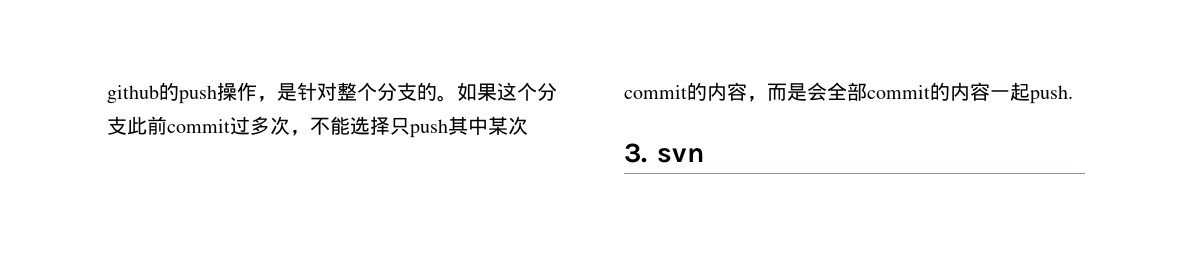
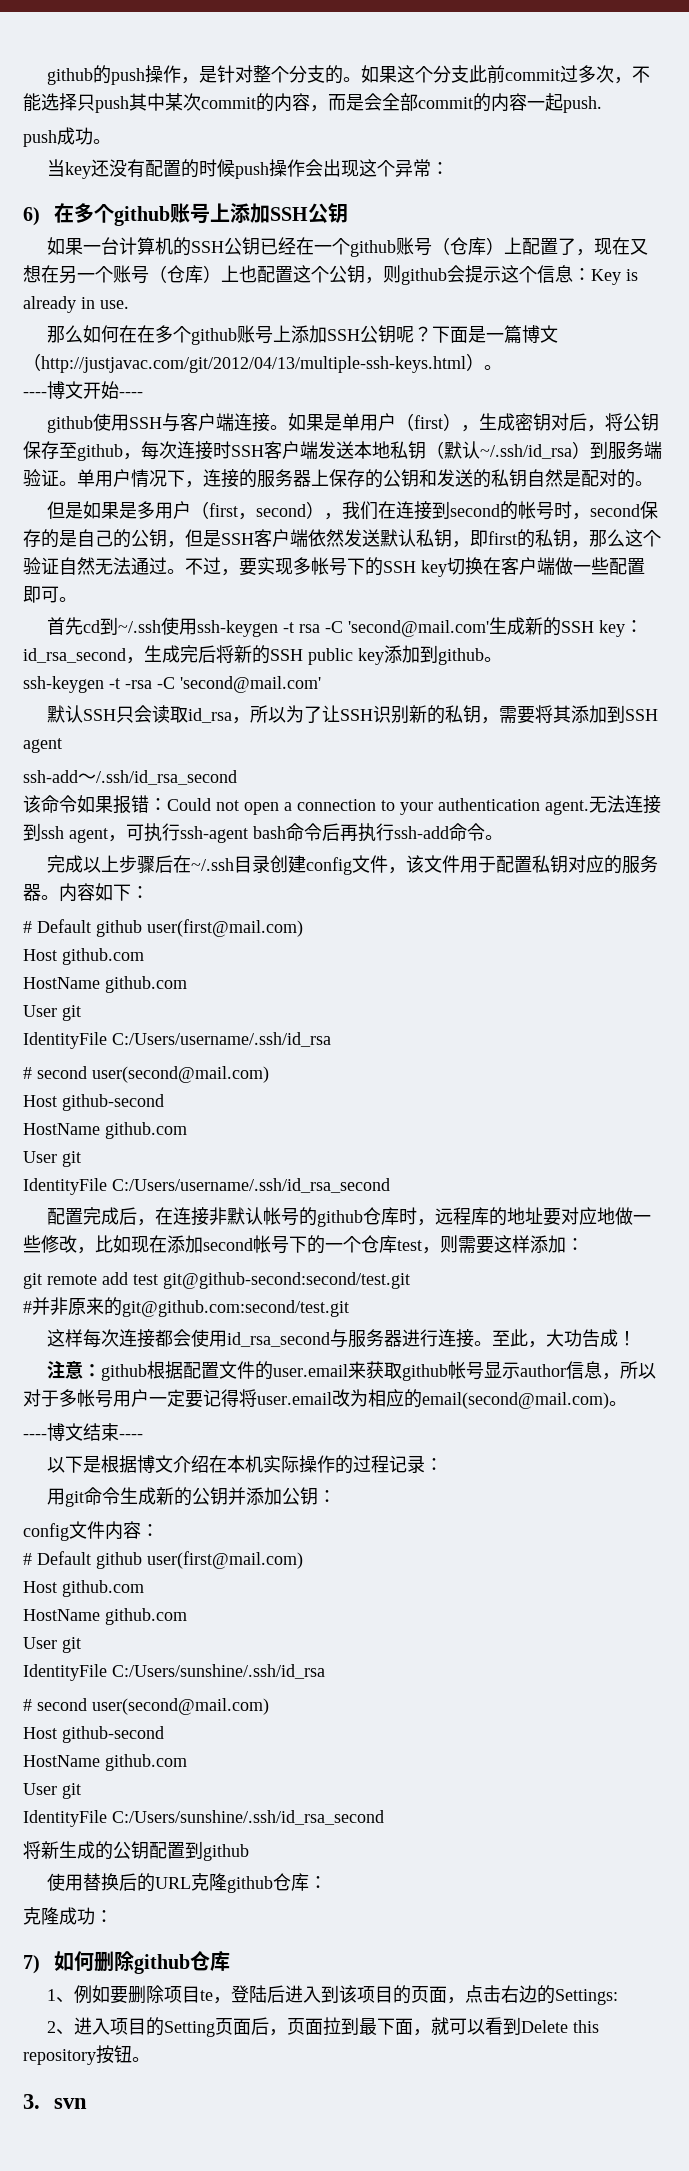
+ push成功。
+ 当key还没有配置的时候push操作会出现这个异常：
+ 6)在多个github账号上添加SSH公钥
+ 如果一台计算机的SSH公钥已经在一个github账号（仓库）上配置了，现在又想在另一个账号（仓库）上也配置这个公钥，则github会提示这个信息：Key is already in use.
+ 那么如何在在多个github账号上添加SSH公钥呢？下面是一篇博文（http://justjavac.com/git/2012/04/13/multiple-ssh-keys.html）。
+ ----博文开始----
+ github使用SSH与客户端连接。如果是单用户（first），生成密钥对后，将公钥保存至github，每次连接时SSH客户端发送本地私钥（默认~/.ssh/id_rsa）到服务端验证。单用户情况下，连接的服务器上保存的公钥和发送的私钥自然是配对的。
+ 但是如果是多用户（first，second），我们在连接到second的帐号时，second保存的是自己的公钥，但是SSH客户端依然发送默认私钥，即first的私钥，那么这个验证自然无法通过。不过，要实现多帐号下的SSH key切换在客户端做一些配置即可。
+ 首先cd到~/.ssh使用ssh-keygen -t rsa -C 'second@mail.com'生成新的SSH key：id_rsa_second，生成完后将新的SSH public key添加到github。
+ ssh-keygen -t -rsa -C 'second@mail.com'
+ 默认SSH只会读取id_rsa，所以为了让SSH识别新的私钥，需要将其添加到SSH agent
+ ssh-add～/.ssh/id_rsa_second
+ 该命令如果报错：Could not open a connection to your authentication agent.无法连接到ssh agent，可执行ssh-agent bash命令后再执行ssh-add命令。
+ 完成以上步骤后在~/.ssh目录创建config文件，该文件用于配置私钥对应的服务器。内容如下：
+ # Default github user(first@mail.com)
+ Host github.com
+ HostName github.com
+ User git
+ IdentityFile C:/Users/username/.ssh/id_rsa
+ # second user(second@mail.com)
+ Host github-second
+ HostName github.com
+ User git
+ IdentityFile C:/Users/username/.ssh/id_rsa_second
+ 配置完成后，在连接非默认帐号的github仓库时，远程库的地址要对应地做一些修改，比如现在添加second帐号下的一个仓库test，则需要这样添加：
+ git remote add test git@github-second:second/test.git
+ #并非原来的git@github.com:second/test.git
+ 这样每次连接都会使用id_rsa_second与服务器进行连接。至此，大功告成！
+ 注意：github根据配置文件的user.email来获取github帐号显示author信息，所以对于多帐号用户一定要记得将user.email改为相应的email(second@mail.com)。
+ ----博文结束----
+ 以下是根据博文介绍在本机实际操作的过程记录：
+ 用git命令生成新的公钥并添加公钥：
+ config文件内容：
+ # Default github user(first@mail.com)
+ Host github.com
+ HostName github.com
+ User git
+ IdentityFile C:/Users/sunshine/.ssh/id_rsa
+ # second user(second@mail.com)
+ Host github-second
+ HostName github.com
+ User git
+ IdentityFile C:/Users/sunshine/.ssh/id_rsa_second
+ 将新生成的公钥配置到github
+ 使用替换后的URL克隆github仓库：
+ 克隆成功：
+ 7)如何删除github仓库
+ 1、例如要删除项目te，登陆后进入到该项目的页面，点击右边的Settings:
+ 2、进入项目的Setting页面后，页面拉到最下面，就可以看到Delete this repository按钮。

